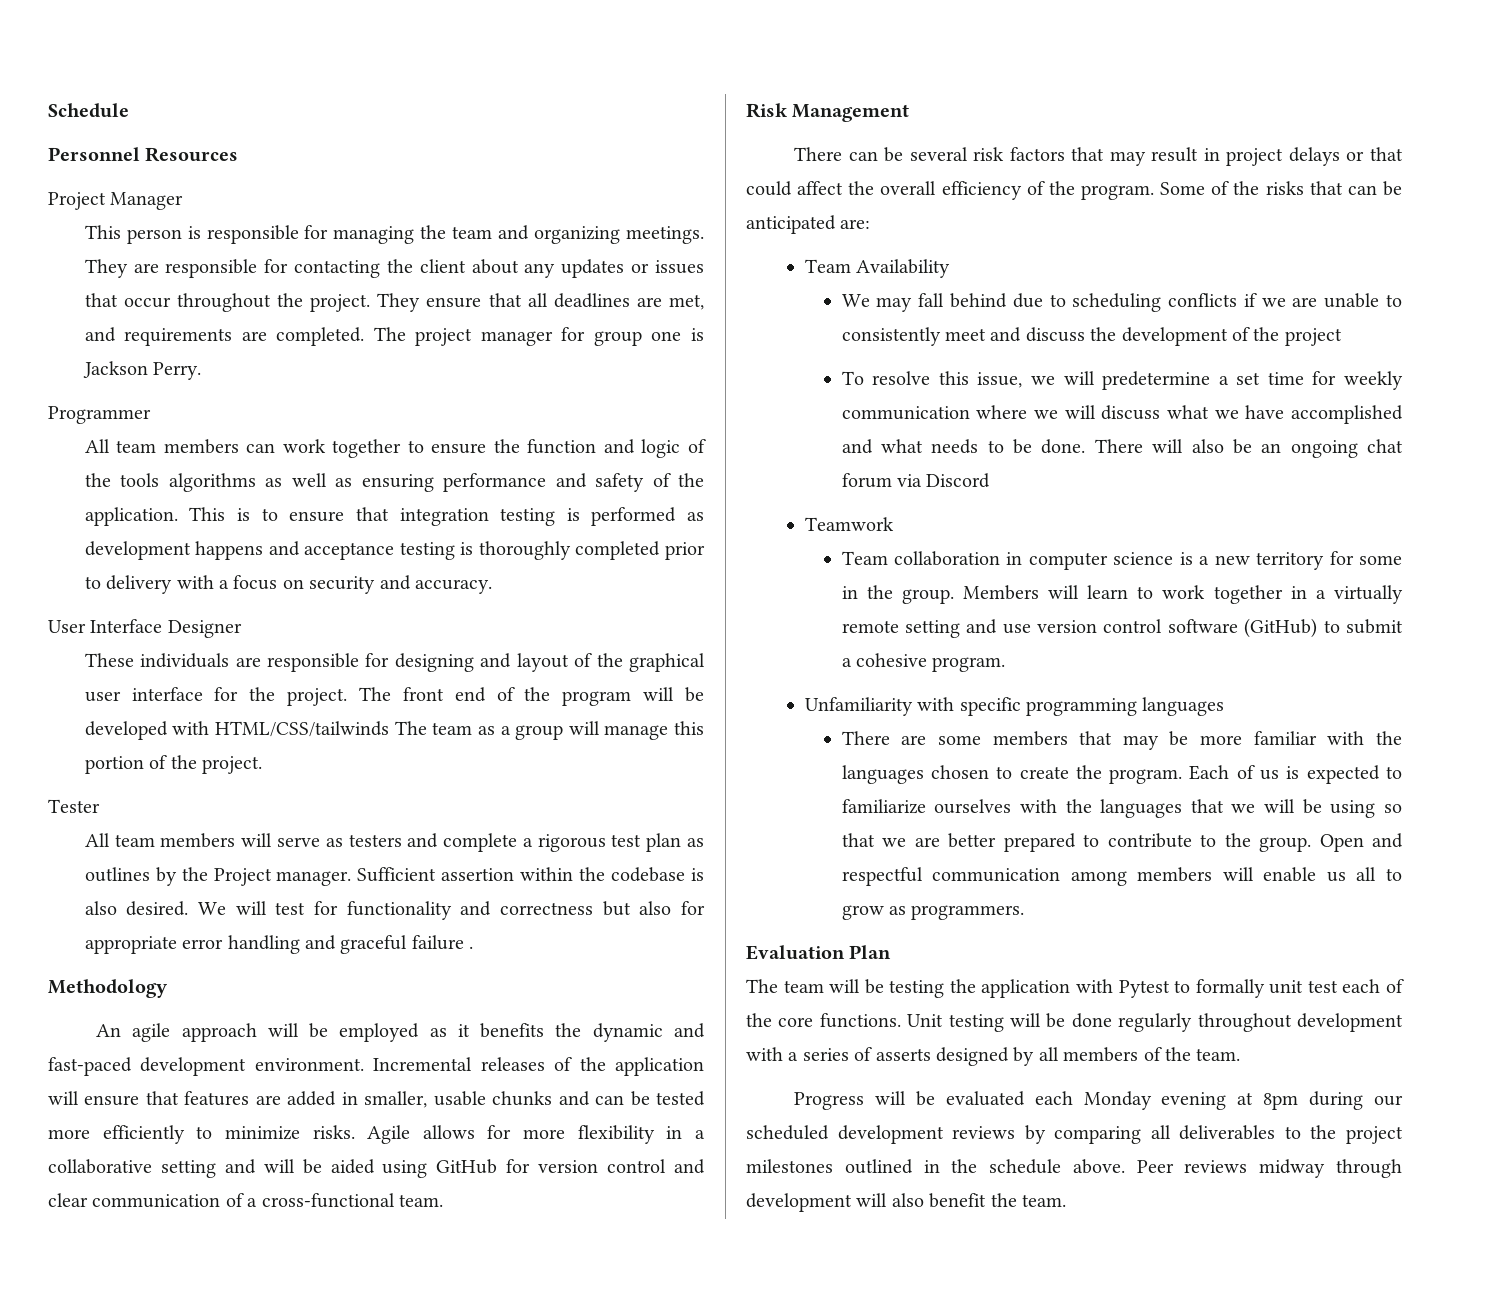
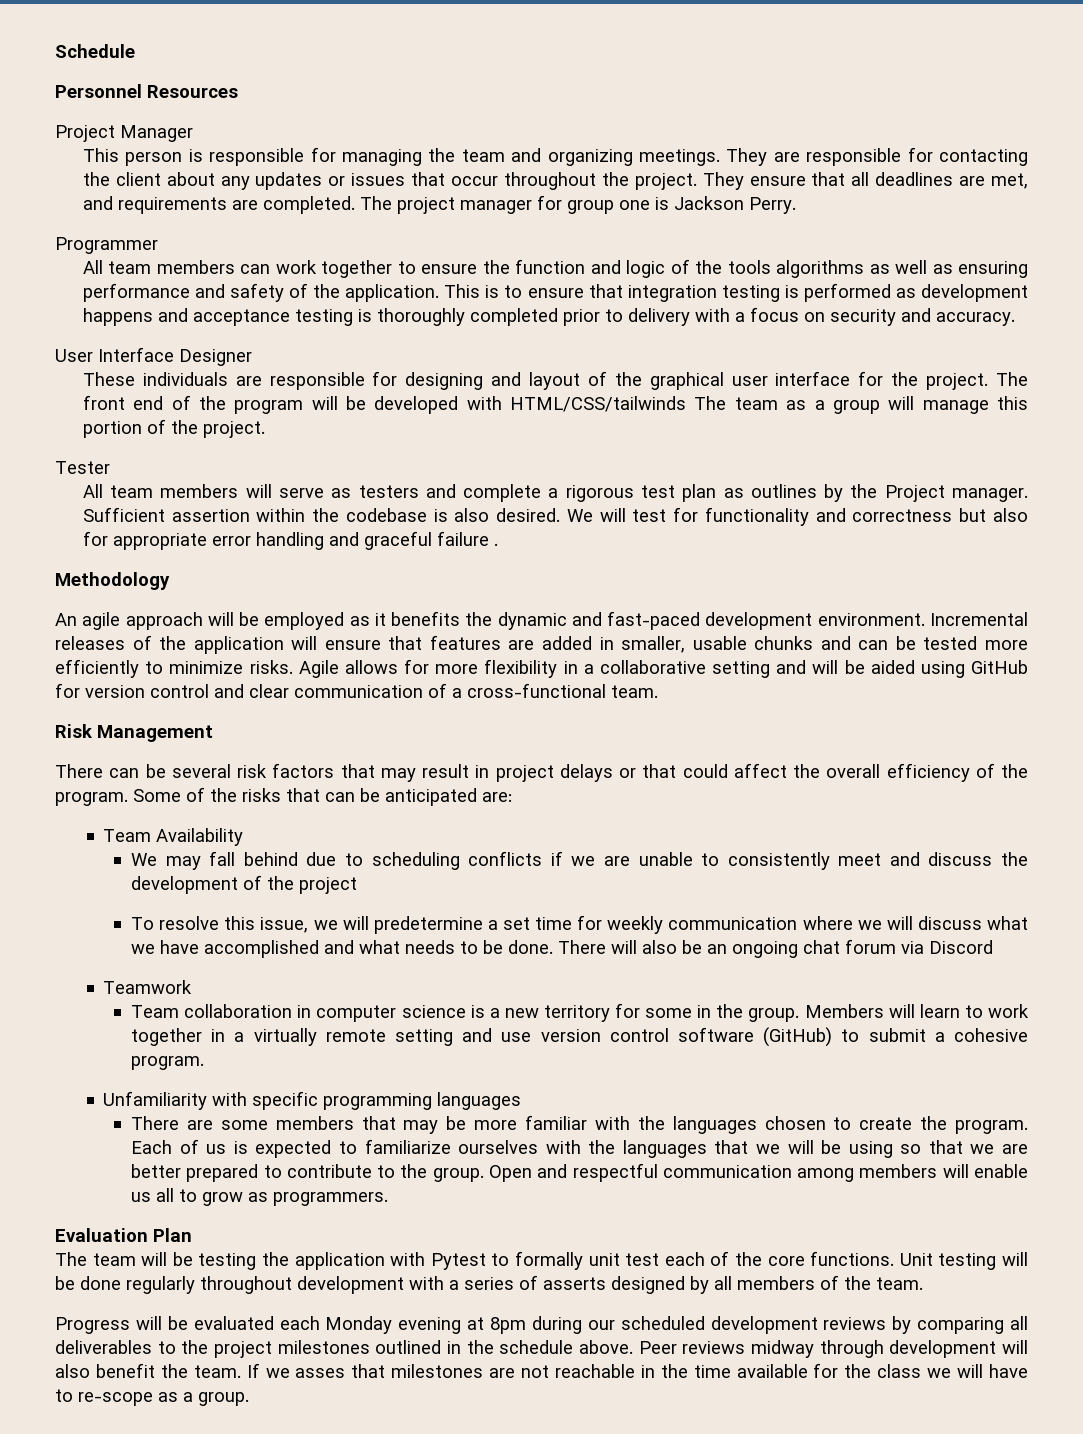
+ If we asses that milestones are not reachable in the time available for the class we will have to re-scope as a group.

